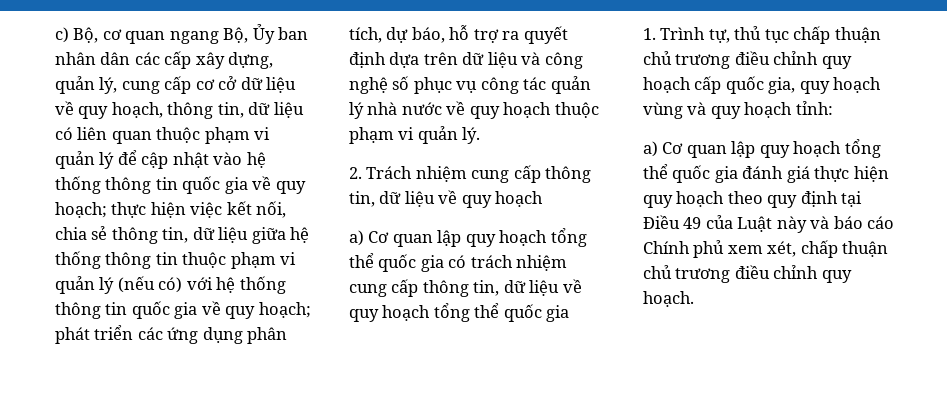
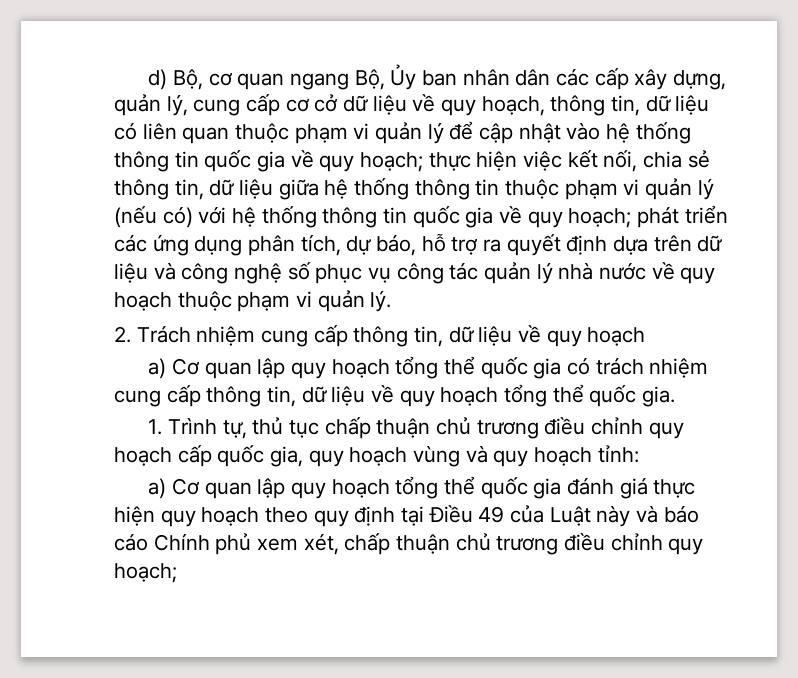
- c) Bộ, cơ quan ngang Bộ, Ủy ban nhân dân các cấp xây dựng, quản lý, cung cấp cơ cở dữ liệu về quy hoạch, thông tin, dữ liệu có liên quan thuộc phạm vi quản lý để cập nhật vào hệ thống thông tin quốc gia về quy hoạch;
+ d) Bộ, cơ quan ngang Bộ, Ủy ban nhân dân các cấp xây dựng, quản lý, cung cấp cơ cở dữ liệu về quy hoạch, thông tin, dữ liệu có liên quan thuộc phạm vi quản lý để cập nhật vào hệ thống thông tin quốc gia về quy hoạch;
- a) Cơ quan lập quy hoạch tổng thể quốc gia có trách nhiệm cung cấp thông tin, dữ liệu về quy hoạch tổng thể quốc gia
+ a) Cơ quan lập quy hoạch tổng thể quốc gia có trách nhiệm cung cấp thông tin, dữ liệu về quy hoạch tổng thể quốc gia.
- a) Cơ quan lập quy hoạch tổng thể quốc gia đánh giá thực hiện quy hoạch theo quy định tại Điều 49 của Luật này và báo cáo Chính phủ xem xét, chấp thuận chủ trương điều chỉnh quy hoạch.
+ a) Cơ quan lập quy hoạch tổng thể quốc gia đánh giá thực hiện quy hoạch theo quy định tại Điều 49 của Luật này và báo cáo Chính phủ xem xét, chấp thuận chủ trương điều chỉnh quy hoạch;

